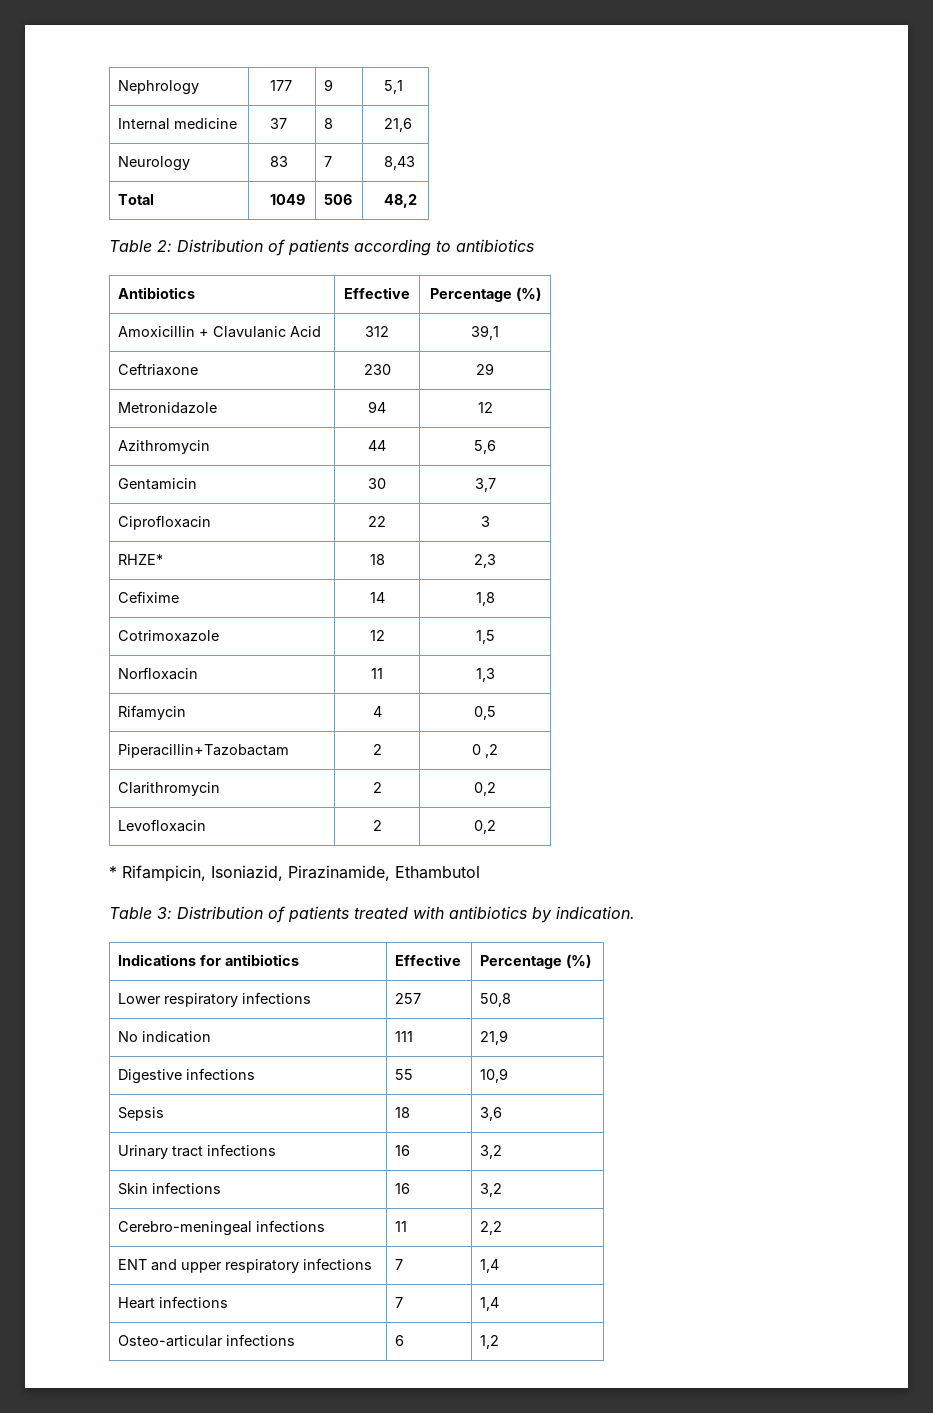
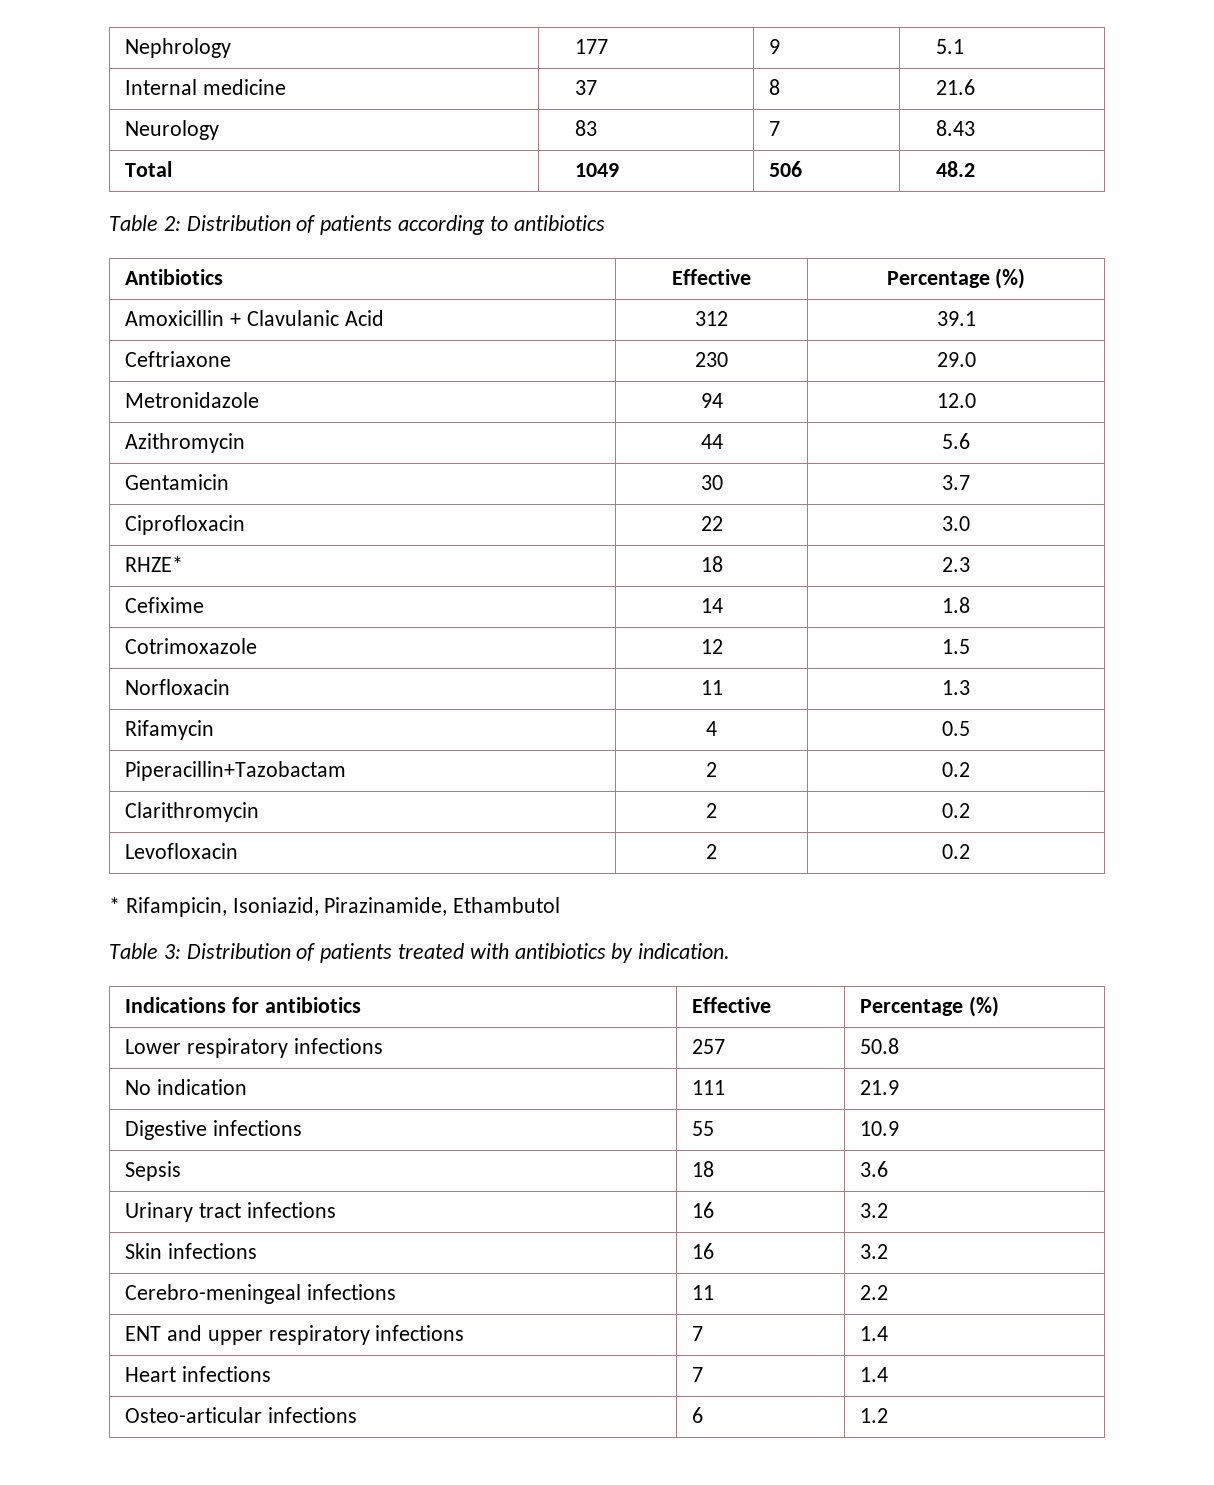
- Nephrology | 177 | 9 | 5,1
+ Nephrology | 177 | 9 | 5.1
- Internal medicine | 37 | 8 | 21,6
+ Internal medicine | 37 | 8 | 21.6
- Neurology | 83 | 7 | 8,43
+ Neurology | 83 | 7 | 8.43
- Total | 1049 | 506 | 48,2
+ Total | 1049 | 506 | 48.2
- Amoxicillin + Clavulanic Acid | 312 | 39,1
+ Amoxicillin + Clavulanic Acid | 312 | 39.1
- Ceftriaxone | 230 | 29
+ Ceftriaxone | 230 | 29.0
- Metronidazole | 94 | 12
+ Metronidazole | 94 | 12.0
- Azithromycin | 44 | 5,6
+ Azithromycin | 44 | 5.6
- Gentamicin | 30 | 3,7
+ Gentamicin | 30 | 3.7
- Ciprofloxacin | 22 | 3
+ Ciprofloxacin | 22 | 3.0
- RHZE* | 18 | 2,3
+ RHZE* | 18 | 2.3
- Cefixime | 14 | 1,8
+ Cefixime | 14 | 1.8
- Cotrimoxazole | 12 | 1,5
+ Cotrimoxazole | 12 | 1.5
- Norfloxacin | 11 | 1,3
+ Norfloxacin | 11 | 1.3
- Rifamycin | 4 | 0,5
+ Rifamycin | 4 | 0.5
- Piperacillin+Tazobactam | 2 | 0 ,2
+ Piperacillin+Tazobactam | 2 | 0.2
- Clarithromycin | 2 | 0,2
+ Clarithromycin | 2 | 0.2
- Levofloxacin | 2 | 0,2
+ Levofloxacin | 2 | 0.2
- Lower respiratory infections | 257 | 50,8
+ Lower respiratory infections | 257 | 50.8
- No indication | 111 | 21,9
+ No indication | 111 | 21.9
- Digestive infections | 55 | 10,9
+ Digestive infections | 55 | 10.9
- Sepsis | 18 | 3,6
+ Sepsis | 18 | 3.6
- Urinary tract infections | 16 | 3,2
+ Urinary tract infections | 16 | 3.2
- Skin infections | 16 | 3,2
+ Skin infections | 16 | 3.2
- Cerebro-meningeal infections | 11 | 2,2
+ Cerebro-meningeal infections | 11 | 2.2
- ENT and upper respiratory infections | 7 | 1,4
+ ENT and upper respiratory infections | 7 | 1.4
- Heart infections | 7 | 1,4
+ Heart infections | 7 | 1.4
- Osteo-articular infections | 6 | 1,2
+ Osteo-articular infections | 6 | 1.2

